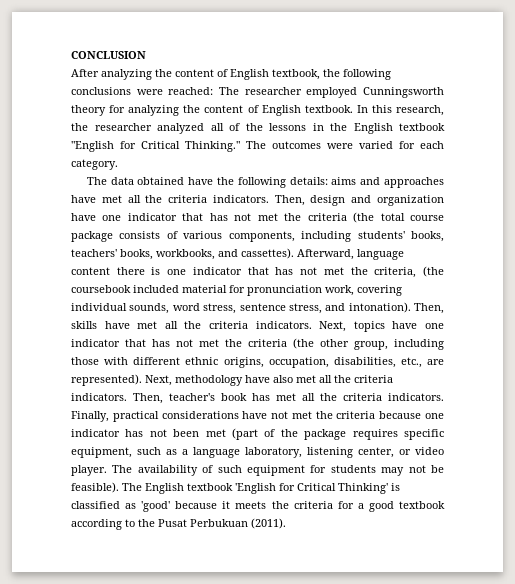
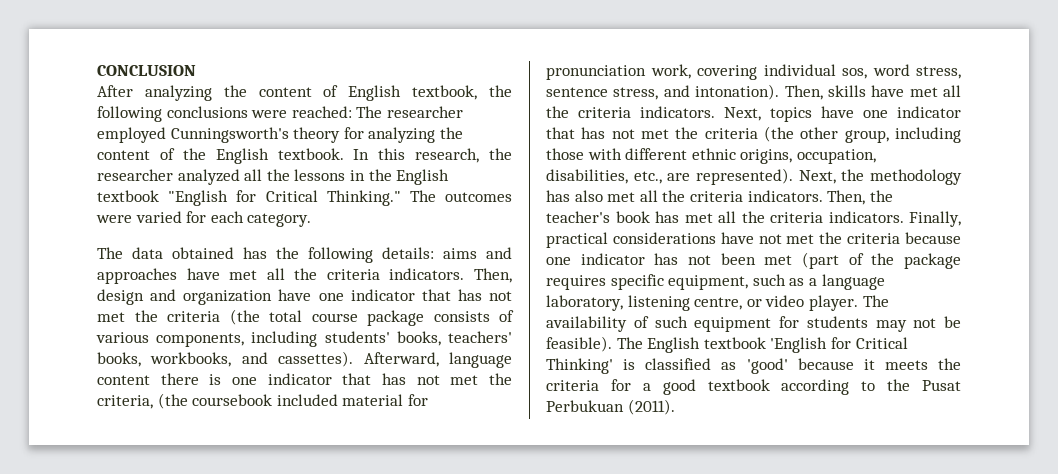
- After analyzing the content of English textbook, the following conclusions were reached: The researcher employed Cunningsworth theory for analyzing the content of English textbook.
+ After analyzing the content of English textbook, the following conclusions were reached: The researcher employed Cunningsworth's theory for analyzing the content of the English textbook.
- In this research, the researcher analyzed all of the lessons in the English textbook "English for Critical Thinking."
+ In this research, the researcher analyzed all the lessons in the English textbook "English for Critical Thinking."
- The data obtained have the following details: aims and approaches have met all the criteria indicators.
+ The data obtained has the following details: aims and approaches have met all the criteria indicators.
- Afterward, language content there is one indicator that has not met the criteria, (the coursebook included material for pronunciation work, covering individual sounds, word stress, sentence stress, and intonation).
+ Afterward, language content there is one indicator that has not met the criteria, (the coursebook included material for pronunciation work, covering individual sos, word stress, sentence stress, and intonation).
- Next, methodology have also met all the criteria indicators.
+ Next, the methodology has also met all the criteria indicators.
- Then, teacher's book has met all the criteria indicators.
+ Then, the teacher's book has met all the criteria indicators.
- Finally, practical considerations have not met the criteria because one indicator has not been met (part of the package requires specific equipment, such as a language laboratory, listening center, or video player.
+ Finally, practical considerations have not met the criteria because one indicator has not been met (part of the package requires specific equipment, such as a language laboratory, listening centre, or video player.

